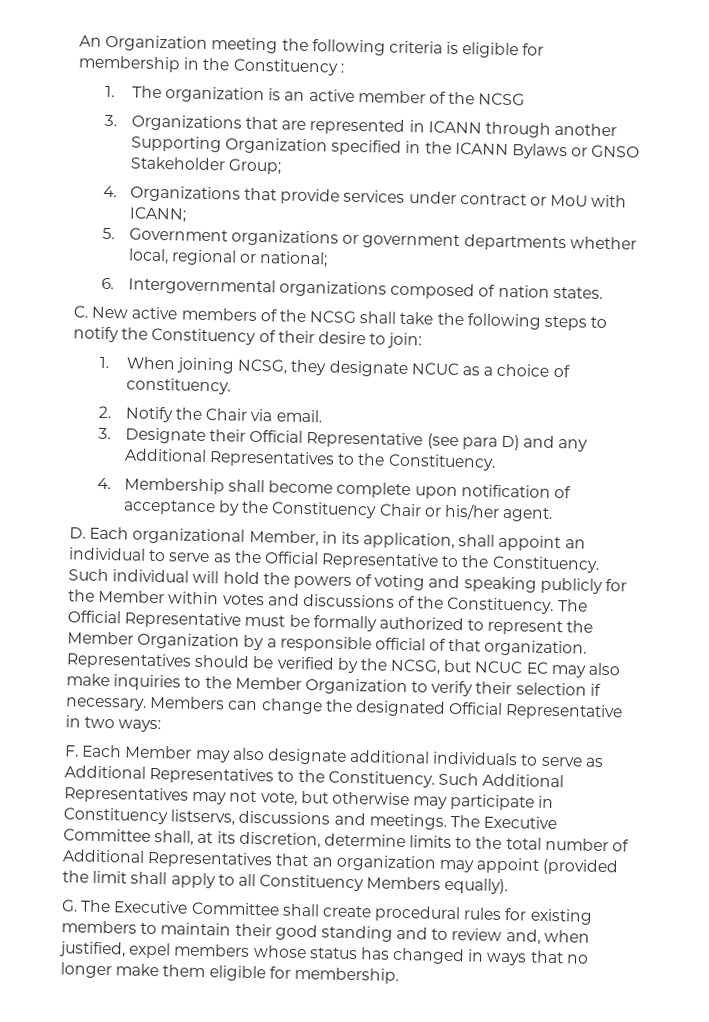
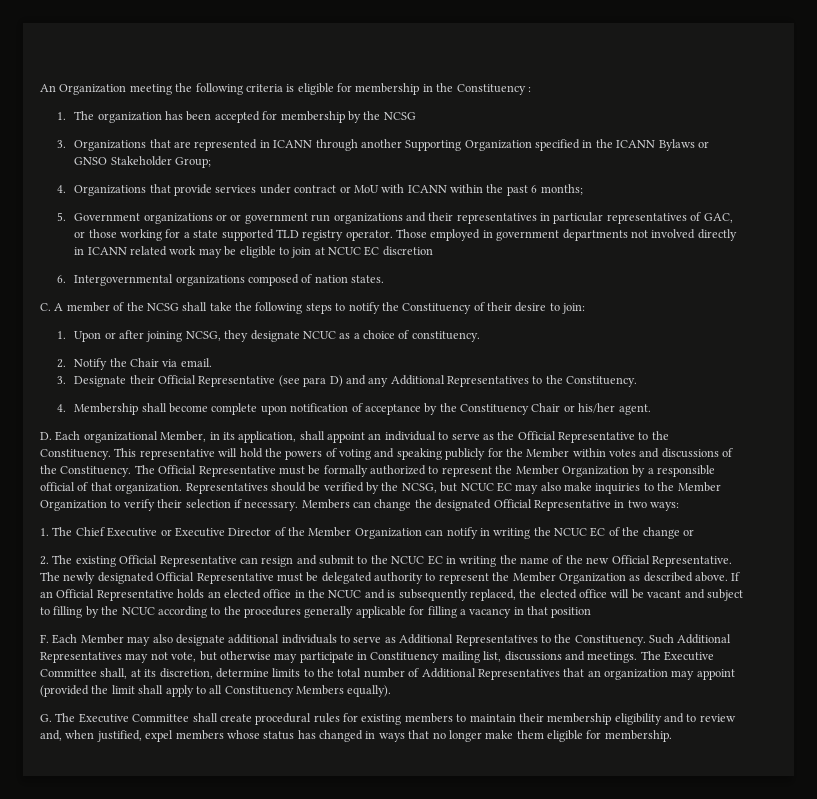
- 1. The organization is an active member of the NCSG
+ 1. The organization has been accepted for membership by the NCSG
- 4. Organizations that provide services under contract or MoU with ICANN;
- 5. Government organizations or government departments whether local, regional or national;
+ 4. Organizations that provide services under contract or MoU with ICANN within the past 6 months;
+ 5. Government organizations or or government run organizations and their representatives in particular representatives of GAC, or those working for a state supported TLD registry operator. Those employed in government departments not involved directly in ICANN related work may be eligible to join at NCUC EC discretion
- C. New active members of the NCSG shall take the following steps to notify the Constituency of their desire to join:
+ C. A member of the NCSG shall take the following steps to notify the Constituency of their desire to join:
- 1. When joining NCSG, they designate NCUC as a choice of constituency.
+ 1. Upon or after joining NCSG, they designate NCUC as a choice of constituency.
- Such individual will hold the powers of voting and speaking publicly for the Member within votes and discussions of the Constituency.
+ This representative will hold the powers of voting and speaking publicly for the Member within votes and discussions of the Constituency.
+ 1. The Chief Executive or Executive Director of the Member Organization can notify in writing the NCUC EC of the change or
+ 2. The existing Official Representative can resign and submit to the NCUC EC in writing the name of the new Official Representative. The newly designated Official Representative must be delegated authority to represent the Member Organization as described above. If an Official Representative holds an elected office in the NCUC and is subsequently replaced, the elected office will be vacant and subject to filling by the NCUC according to the procedures generally applicable for filling a vacancy in that position
- Such Additional Representatives may not vote, but otherwise may participate in Constituency listservs, discussions and meetings.
+ Such Additional Representatives may not vote, but otherwise may participate in Constituency mailing list, discussions and meetings.
- G. The Executive Committee shall create procedural rules for existing members to maintain their good standing and to review and, when justified, expel members whose status has changed in ways that no longer make them eligible for membership.
+ G. The Executive Committee shall create procedural rules for existing members to maintain their membership eligibility and to review and, when justified, expel members whose status has changed in ways that no longer make them eligible for membership.

